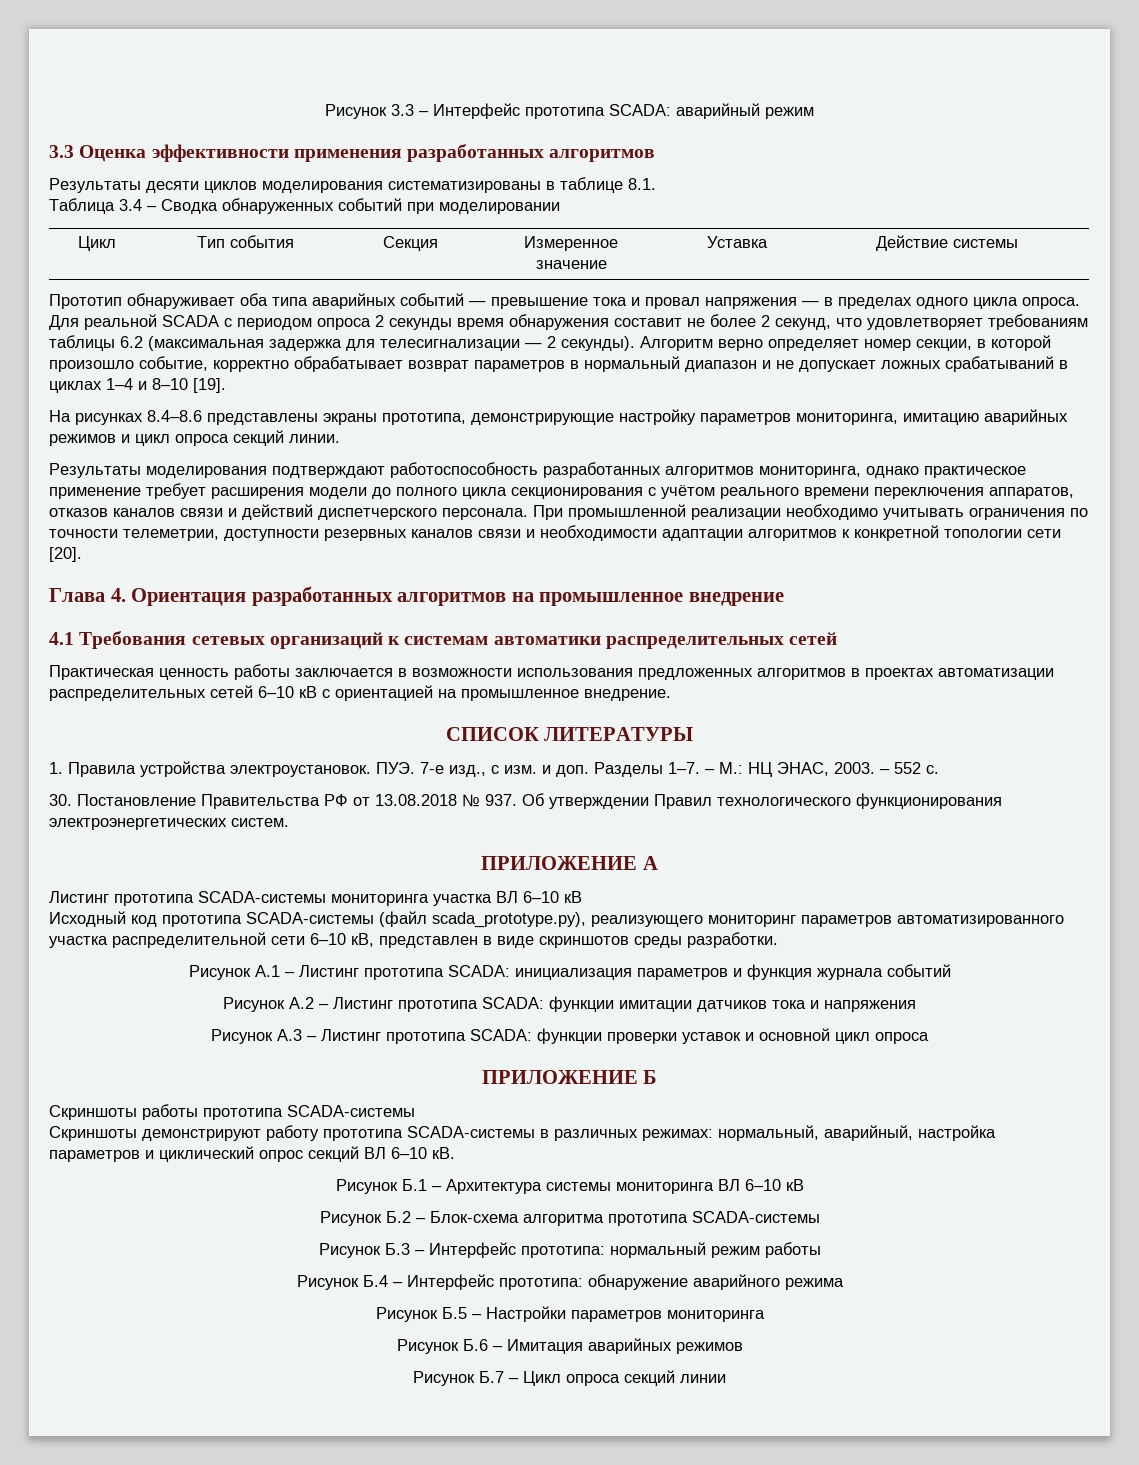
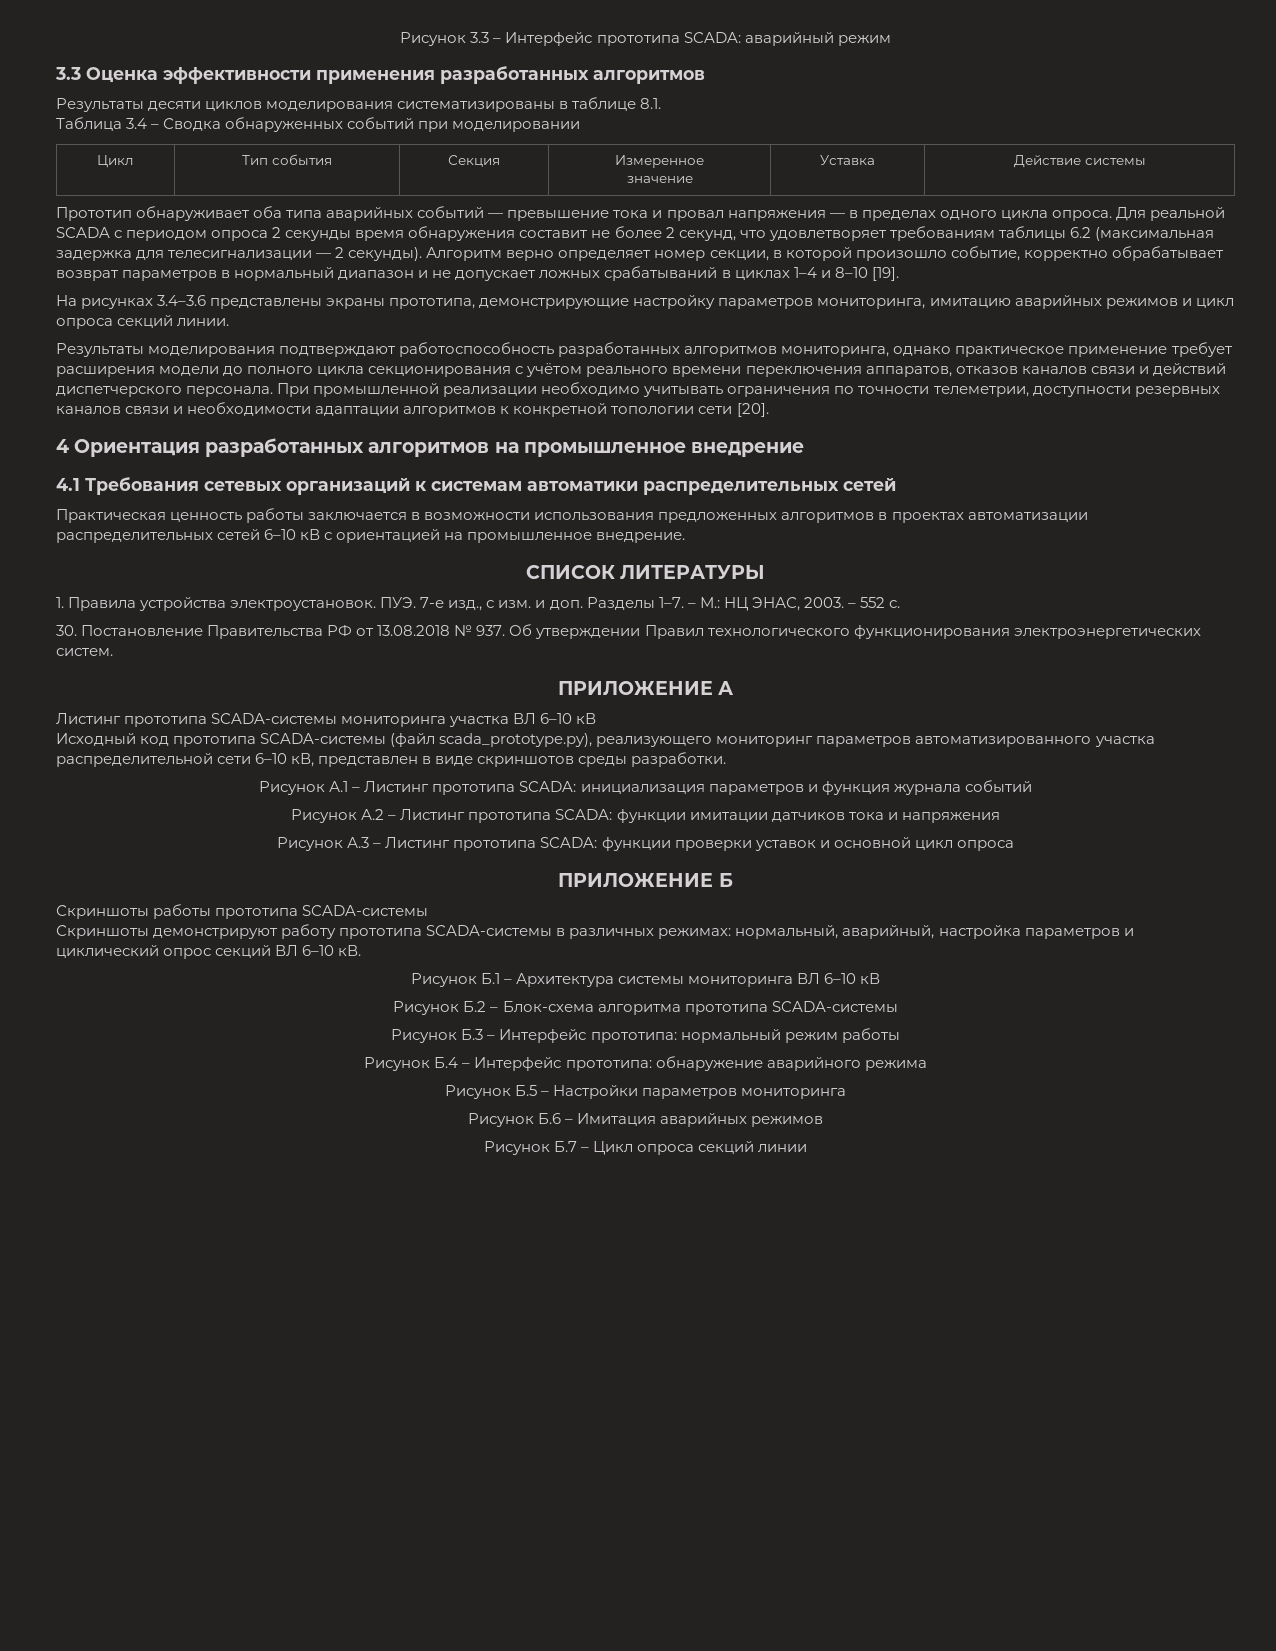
- На рисунках 8.4–8.6 представлены экраны прототипа, демонстрирующие настройку параметров мониторинга, имитацию аварийных режимов и цикл опроса секций линии.
+ На рисунках 3.4–3.6 представлены экраны прототипа, демонстрирующие настройку параметров мониторинга, имитацию аварийных режимов и цикл опроса секций линии.
- Глава 4. Ориентация разработанных алгоритмов на промышленное внедрение
+ 4 Ориентация разработанных алгоритмов на промышленное внедрение

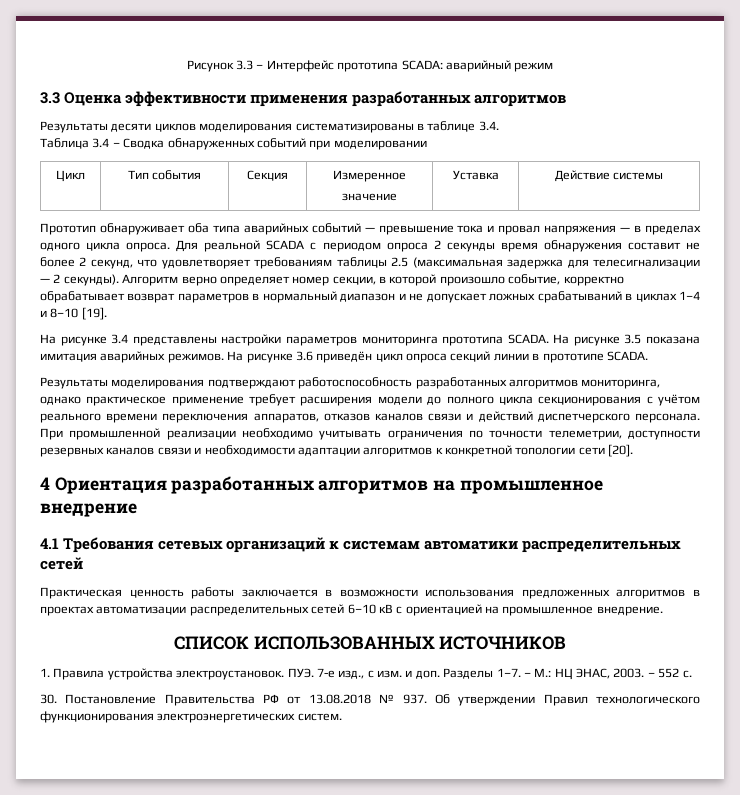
- Результаты десяти циклов моделирования систематизированы в таблице 8.1.
+ Результаты десяти циклов моделирования систематизированы в таблице 3.4.
- Для реальной SCADA с периодом опроса 2 секунды время обнаружения составит не более 2 секунд, что удовлетворяет требованиям таблицы 6.2 (максимальная задержка для телесигнализации — 2 секунды).
+ Для реальной SCADA с периодом опроса 2 секунды время обнаружения составит не более 2 секунд, что удовлетворяет требованиям таблицы 2.5 (максимальная задержка для телесигнализации — 2 секунды).
- На рисунках 3.4–3.6 представлены экраны прототипа, демонстрирующие настройку параметров мониторинга, имитацию аварийных режимов и цикл опроса секций линии.
+ На рисунке 3.4 представлены настройки параметров мониторинга прототипа SCADA. На рисунке 3.5 показана имитация аварийных режимов. На рисунке 3.6 приведён цикл опроса секций линии в прототипе SCADA.
- СПИСОК ЛИТЕРАТУРЫ
+ СПИСОК ИСПОЛЬЗОВАННЫХ ИСТОЧНИКОВ
- ПРИЛОЖЕНИЕ А
- Листинг прототипа SCADA-системы мониторинга участка ВЛ 6–10 кВ
- Исходный код прототипа SCADA-системы (файл scada_prototype.py), реализующего мониторинг параметров автоматизированного участка распределительной сети 6–10 кВ, представлен в виде скриншотов среды разработки.
- Рисунок А.1 – Листинг прототипа SCADA: инициализация параметров и функция журнала событий
- Рисунок А.2 – Листинг прототипа SCADA: функции имитации датчиков тока и напряжения
- Рисунок А.3 – Листинг прототипа SCADA: функции проверки уставок и основной цикл опроса
- ПРИЛОЖЕНИЕ Б
- Скриншоты работы прототипа SCADA-системы
- Скриншоты демонстрируют работу прототипа SCADA-системы в различных режимах: нормальный, аварийный, настройка параметров и циклический опрос секций ВЛ 6–10 кВ.
- Рисунок Б.1 – Архитектура системы мониторинга ВЛ 6–10 кВ
- Рисунок Б.2 – Блок-схема алгоритма прототипа SCADA-системы
- Рисунок Б.3 – Интерфейс прототипа: нормальный режим работы
- Рисунок Б.4 – Интерфейс прототипа: обнаружение аварийного режима
- Рисунок Б.5 – Настройки параметров мониторинга
- Рисунок Б.6 – Имитация аварийных режимов
- Рисунок Б.7 – Цикл опроса секций линии

